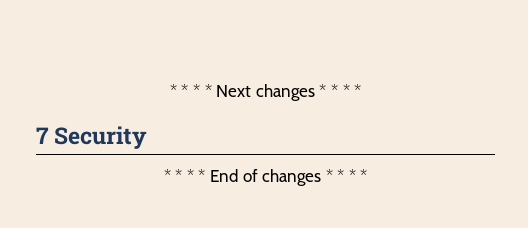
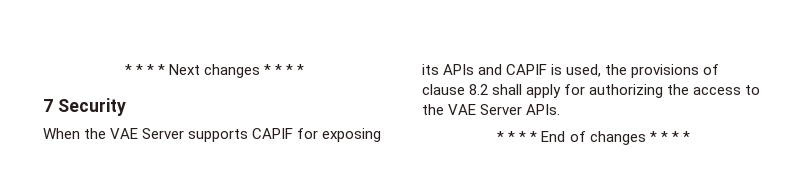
+ When the VAE Server supports CAPIF for exposing its APIs and CAPIF is used, the provisions of clause 8.2 shall apply for authorizing the access to the VAE Server APIs.

